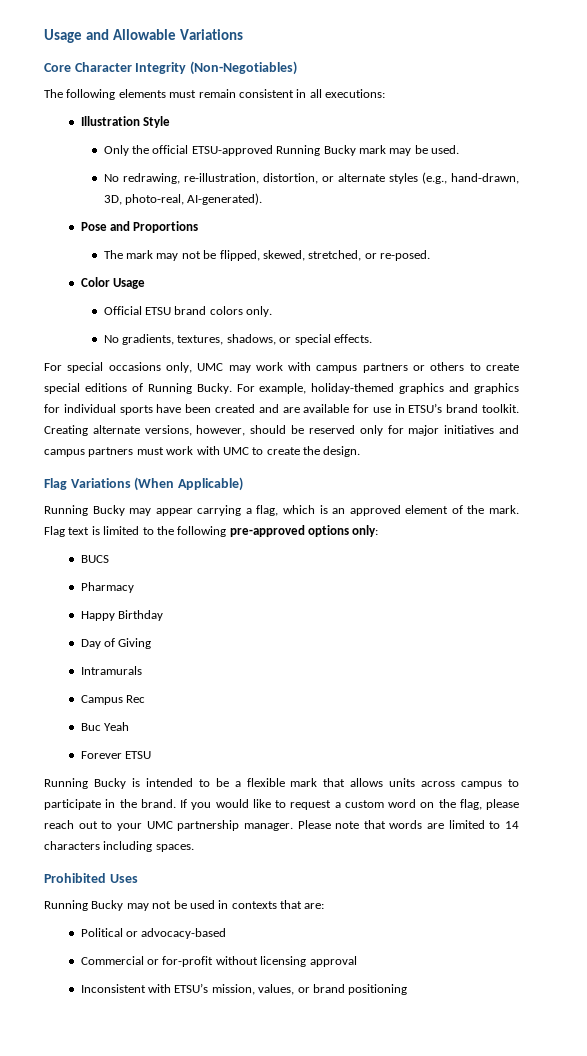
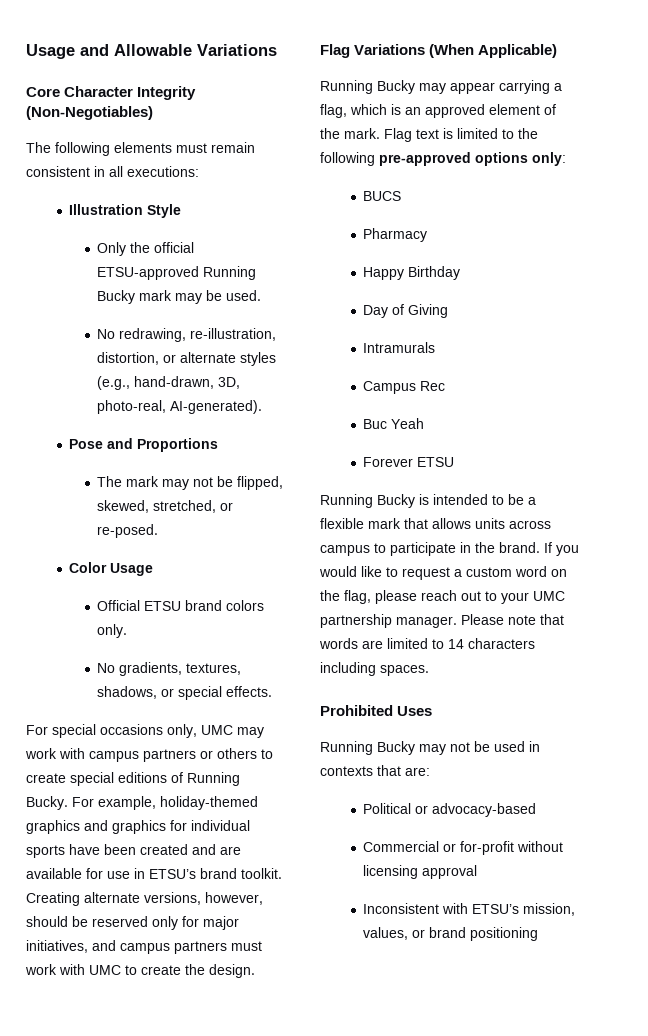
- Creating alternate versions, however, should be reserved only for major initiatives and campus partners must work with UMC to create the design.
+ Creating alternate versions, however, should be reserved only for major initiatives, and campus partners must work with UMC to create the design.

